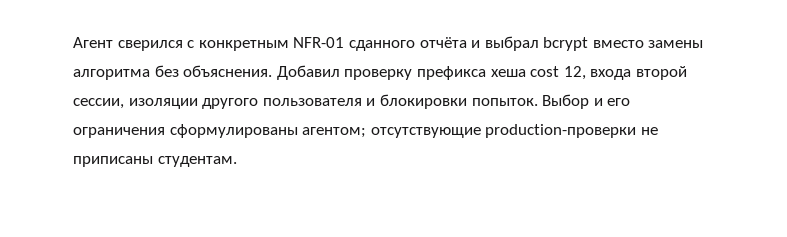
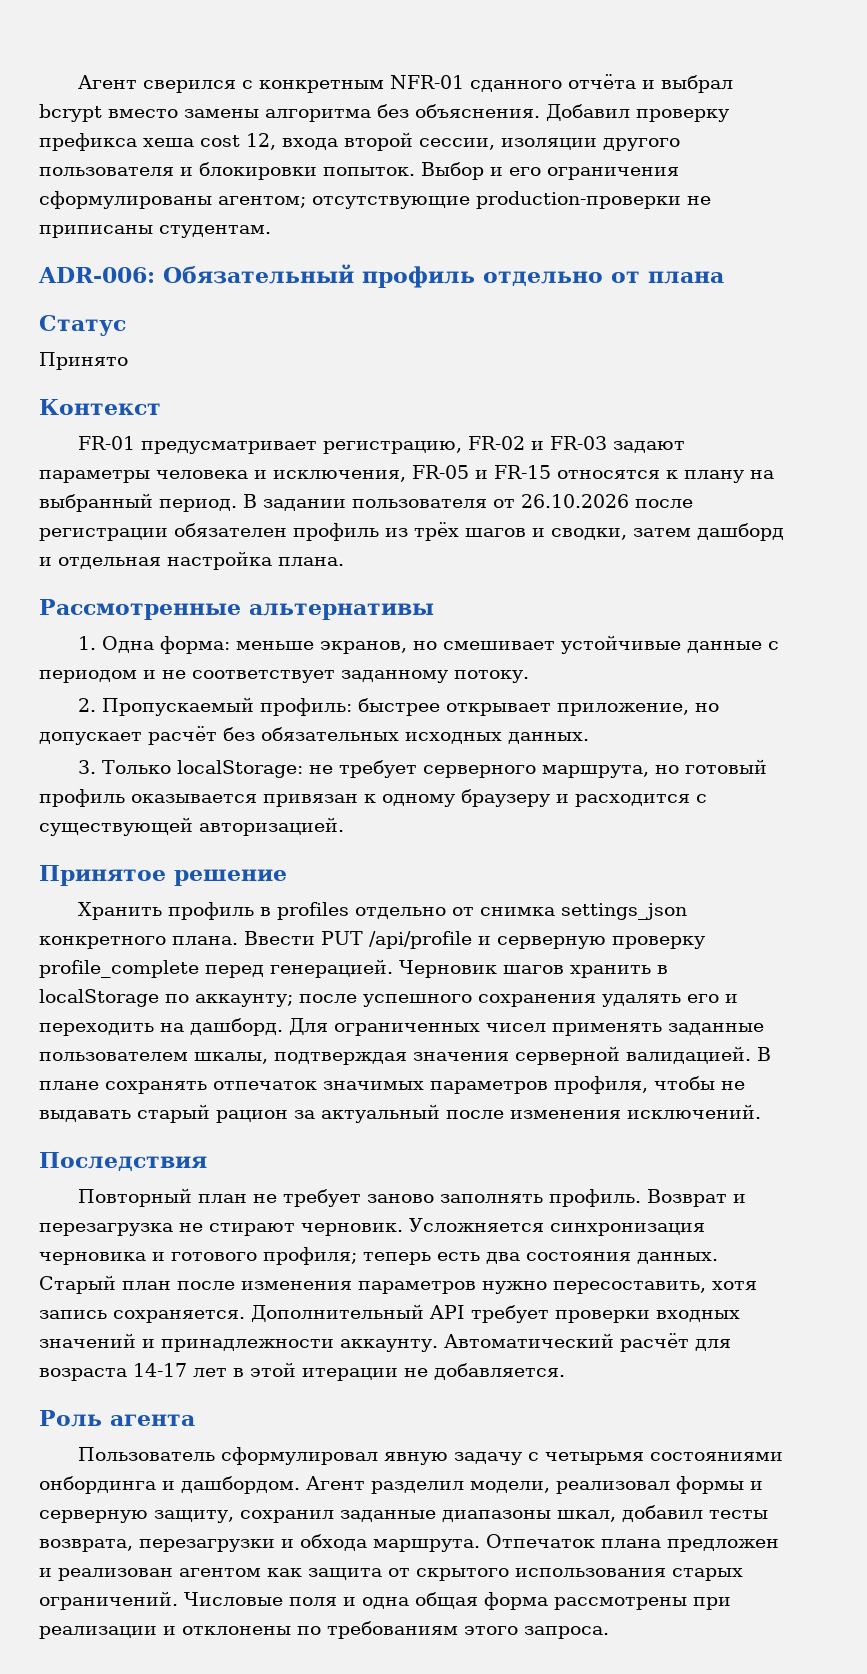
+ ADR-006: Обязательный профиль отдельно от плана
+ Статус
+ Принято
+ Контекст
+ FR-01 предусматривает регистрацию, FR-02 и FR-03 задают параметры человека и исключения, FR-05 и FR-15 относятся к плану на выбранный период. В задании пользователя от 26.10.2026 после регистрации обязателен профиль из трёх шагов и сводки, затем дашборд и отдельная настройка плана.
+ Рассмотренные альтернативы
+ 1. Одна форма: меньше экранов, но смешивает устойчивые данные с периодом и не соответствует заданному потоку.
+ 2. Пропускаемый профиль: быстрее открывает приложение, но допускает расчёт без обязательных исходных данных.
+ 3. Только localStorage: не требует серверного маршрута, но готовый профиль оказывается привязан к одному браузеру и расходится с существующей авторизацией.
+ Принятое решение
+ Хранить профиль в profiles отдельно от снимка settings_json конкретного плана. Ввести PUT /api/profile и серверную проверку profile_complete перед генерацией. Черновик шагов хранить в localStorage по аккаунту; после успешного сохранения удалять его и переходить на дашборд. Для ограниченных чисел применять заданные пользователем шкалы, подтверждая значения серверной валидацией. В плане сохранять отпечаток значимых параметров профиля, чтобы не выдавать старый рацион за актуальный после изменения исключений.
+ Последствия
+ Повторный план не требует заново заполнять профиль. Возврат и перезагрузка не стирают черновик. Усложняется синхронизация черновика и готового профиля; теперь есть два состояния данных. Старый план после изменения параметров нужно пересоставить, хотя запись сохраняется. Дополнительный API требует проверки входных значений и принадлежности аккаунту. Автоматический расчёт для возраста 14-17 лет в этой итерации не добавляется.
+ Роль агента
+ Пользователь сформулировал явную задачу с четырьмя состояниями онбординга и дашбордом. Агент разделил модели, реализовал формы и серверную защиту, сохранил заданные диапазоны шкал, добавил тесты возврата, перезагрузки и обхода маршрута. Отпечаток плана предложен и реализован агентом как защита от скрытого использования старых ограничений. Числовые поля и одна общая форма рассмотрены при реализации и отклонены по требованиям этого запроса.

